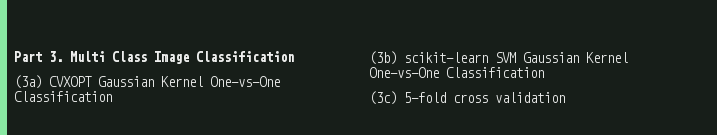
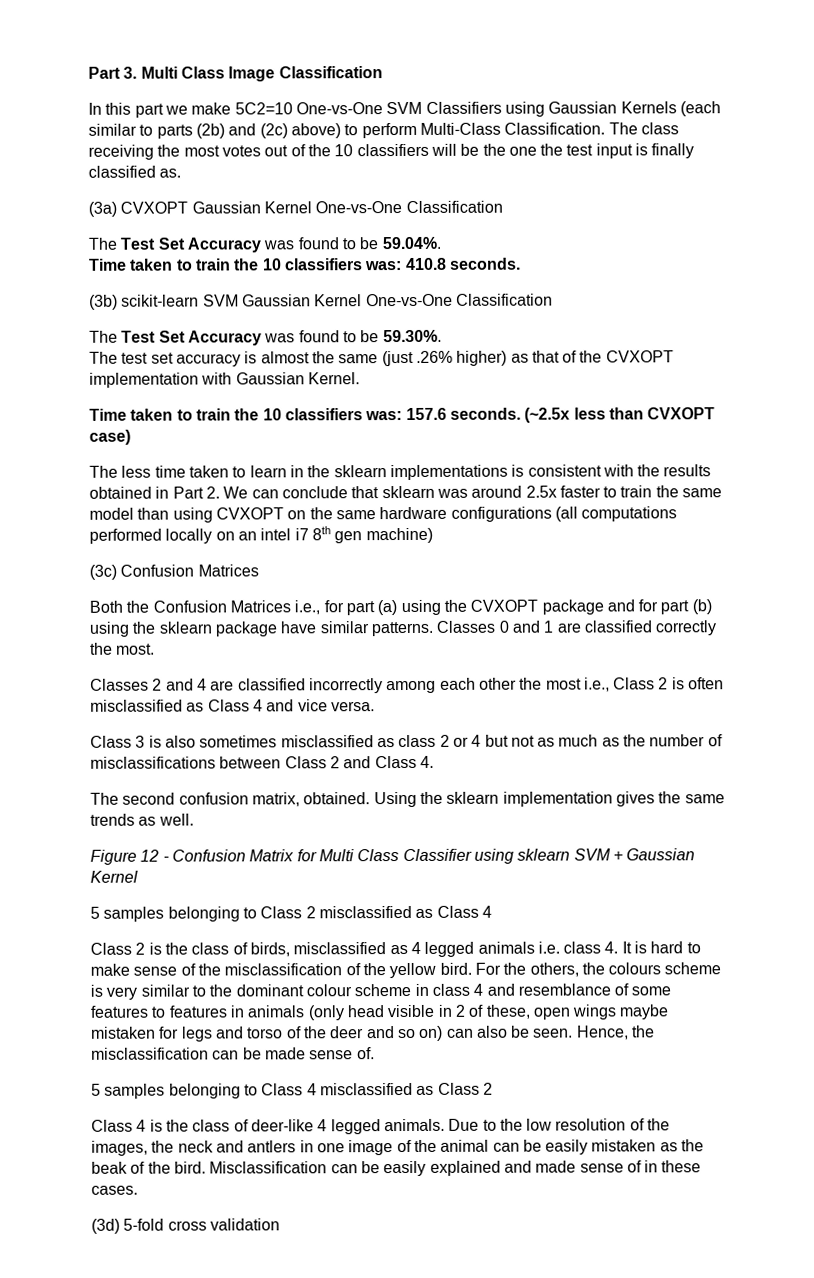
+ In this part we make 5C2=10 One-vs-One SVM Classifiers using Gaussian Kernels (each similar to parts (2b) and (2c) above) to perform Multi-Class Classification. The class receiving the most votes out of the 10 classifiers will be the one the test input is finally classified as.
+ The Test Set Accuracy was found to be 59.04%.
+ Time taken to train the 10 classifiers was: 410.8 seconds.
- (3c) 5-fold cross validation
+ The Test Set Accuracy was found to be 59.30%.
+ The test set accuracy is almost the same (just .26% higher) as that of the CVXOPT implementation with Gaussian Kernel.
+ Time taken to train the 10 classifiers was: 157.6 seconds. (~2.5x less than CVXOPT case)
+ The less time taken to learn in the sklearn implementations is consistent with the results obtained in Part 2. We can conclude that sklearn was around 2.5x faster to train the same model than using CVXOPT on the same hardware configurations (all computations performed locally on an intel i7 8th gen machine)
+ (3c) Confusion Matrices
+ Both the Confusion Matrices i.e., for part (a) using the CVXOPT package and for part (b) using the sklearn package have similar patterns. Classes 0 and 1 are classified correctly the most.
+ Classes 2 and 4 are classified incorrectly among each other the most i.e., Class 2 is often misclassified as Class 4 and vice versa.
+ Class 3 is also sometimes misclassified as class 2 or 4 but not as much as the number of misclassifications between Class 2 and Class 4.
+ The second confusion matrix, obtained. Using the sklearn implementation gives the same trends as well.
+ Figure 12 - Confusion Matrix for Multi Class Classifier using sklearn SVM + Gaussian Kernel
+ 5 samples belonging to Class 2 misclassified as Class 4
+ Class 2 is the class of birds, misclassified as 4 legged animals i.e. class 4. It is hard to make sense of the misclassification of the yellow bird. For the others, the colours scheme is very similar to the dominant colour scheme in class 4 and resemblance of some features to features in animals (only head visible in 2 of these, open wings maybe mistaken for legs and torso of the deer and so on) can also be seen. Hence, the misclassification can be made sense of.
+ 5 samples belonging to Class 4 misclassified as Class 2
+ Class 4 is the class of deer-like 4 legged animals. Due to the low resolution of the images, the neck and antlers in one image of the animal can be easily mistaken as the beak of the bird. Misclassification can be easily explained and made sense of in these cases.
+ (3d) 5-fold cross validation

